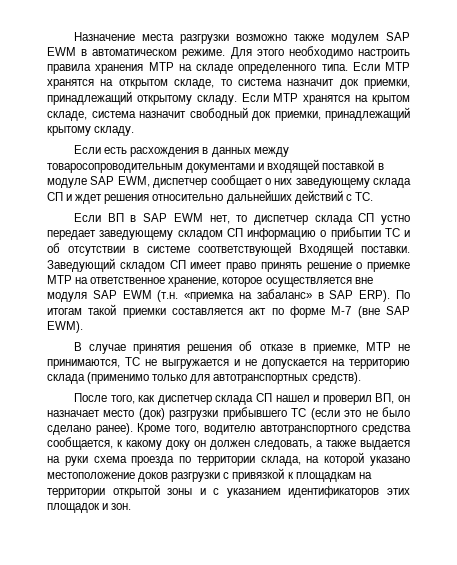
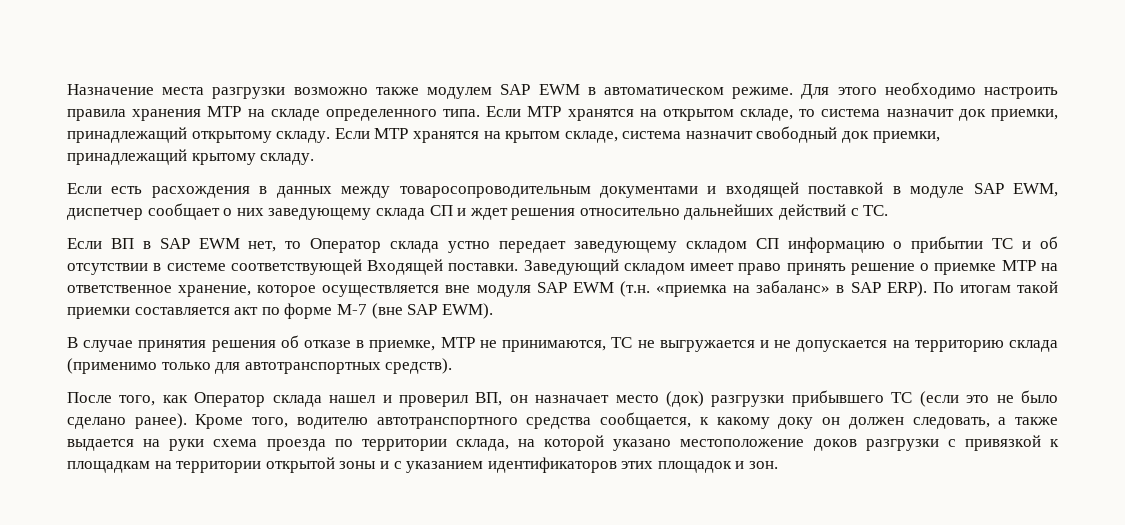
- Если ВП в SAP EWM нет, то диспетчер склада СП устно передает заведующему складом СП информацию о прибытии ТС и об отсутствии в системе соответствующей Входящей поставки.
+ Если ВП в SAP EWM нет, то Оператор склада устно передает заведующему складом СП информацию о прибытии ТС и об отсутствии в системе соответствующей Входящей поставки.
- Заведующий складом СП имеет право принять решение о приемке МТР на ответственное хранение, которое осуществляется вне модуля SAP EWM (т.н. «приемка на забаланс» в SAP ERP).
+ Заведующий складом имеет право принять решение о приемке МТР на ответственное хранение, которое осуществляется вне модуля SAP EWM (т.н. «приемка на забаланс» в SAP ERP).
- После того, как диспетчер склада СП нашел и проверил ВП, он назначает место (док) разгрузки прибывшего ТС (если это не было сделано ранее).
+ После того, как Оператор склада нашел и проверил ВП, он назначает место (док) разгрузки прибывшего ТС (если это не было сделано ранее).

